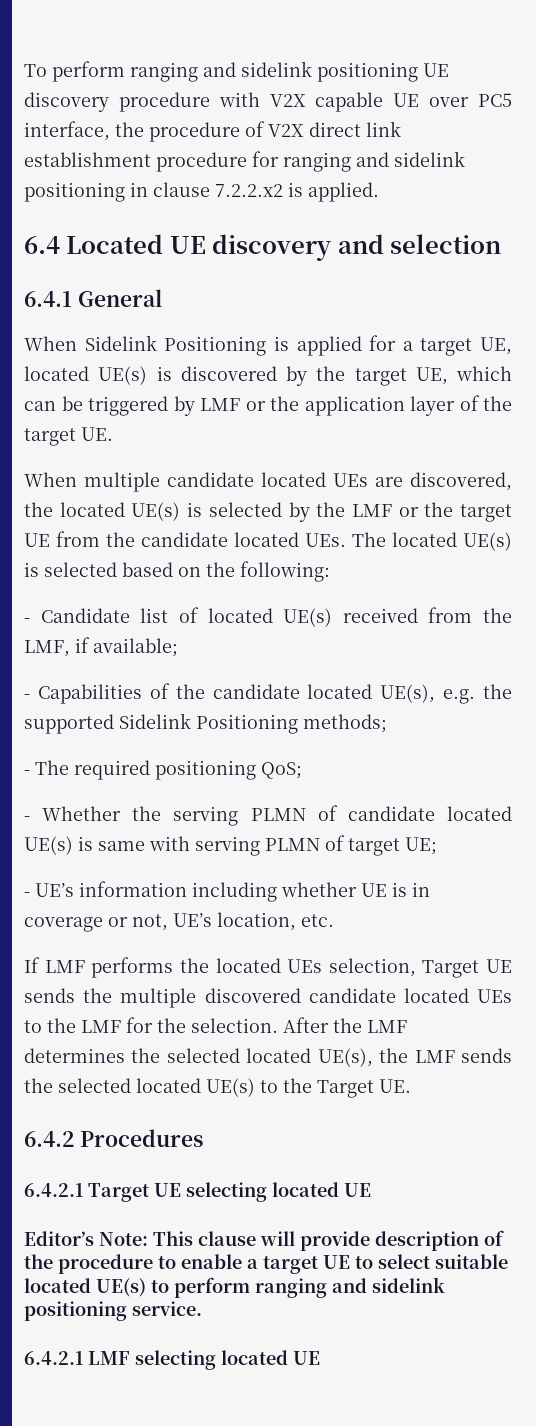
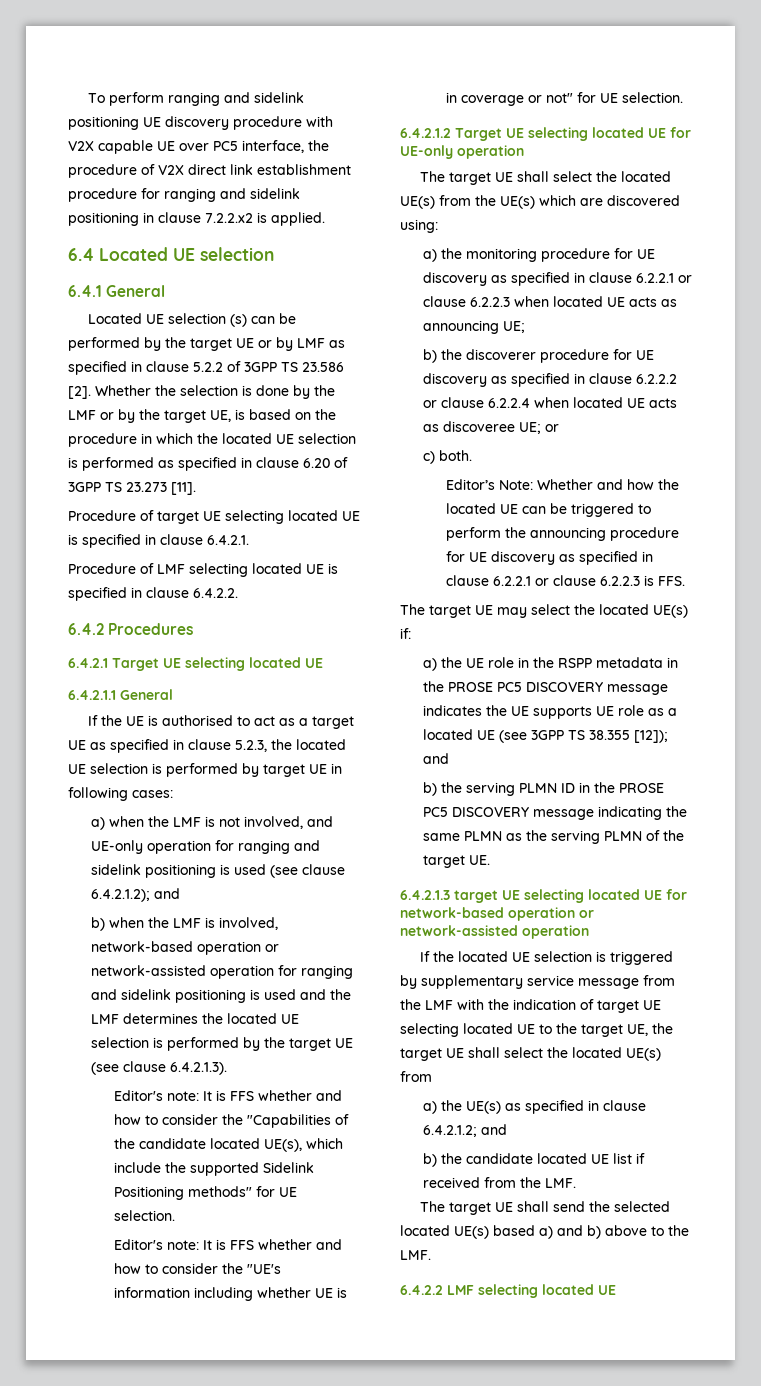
- 6.4 Located UE discovery and selection
+ 6.4 Located UE selection
- When Sidelink Positioning is applied for a target UE, located UE(s) is discovered by the target UE, which can be triggered by LMF or the application layer of the target UE.
- When multiple candidate located UEs are discovered, the located UE(s) is selected by the LMF or the target UE from the candidate located UEs. The located UE(s) is selected based on the following:
- - Candidate list of located UE(s) received from the LMF, if available;
- - Capabilities of the candidate located UE(s), e.g. the supported Sidelink Positioning methods;
- - The required positioning QoS;
- - Whether the serving PLMN of candidate located UE(s) is same with serving PLMN of target UE;
- - UE’s information including whether UE is in coverage or not, UE’s location, etc.
- If LMF performs the located UEs selection, Target UE sends the multiple discovered candidate located UEs to the LMF for the selection. After the LMF determines the selected located UE(s), the LMF sends the selected located UE(s) to the Target UE.
+ Located UE selection (s) can be performed by the target UE or by LMF as specified in clause 5.2.2 of 3GPP TS 23.586 [2]. Whether the selection is done by the LMF or by the target UE, is based on the procedure in which the located UE selection is performed as specified in clause 6.20 of 3GPP TS 23.273 [11].
+ Procedure of target UE selecting located UE is specified in clause 6.4.2.1.
+ Procedure of LMF selecting located UE is specified in clause 6.4.2.2.
- Editor’s Note: This clause will provide description of the procedure to enable a target UE to select suitable located UE(s) to perform ranging and sidelink positioning service.
- 6.4.2.1 LMF selecting located UE
+ 6.4.2.1.1 General
+ If the UE is authorised to act as a target UE as specified in clause 5.2.3, the located UE selection is performed by target UE in following cases:
+ a) when the LMF is not involved, and UE-only operation for ranging and sidelink positioning is used (see clause 6.4.2.1.2); and
+ b) when the LMF is involved, network-based operation or network-assisted operation for ranging and sidelink positioning is used and the LMF determines the located UE selection is performed by the target UE (see clause 6.4.2.1.3).
+ Editor's note: It is FFS whether and how to consider the "Capabilities of the candidate located UE(s), which include the supported Sidelink Positioning methods" for UE selection.
+ Editor's note: It is FFS whether and how to consider the "UE's information including whether UE is in coverage or not" for UE selection.
+ 6.4.2.1.2 Target UE selecting located UE for UE-only operation
+ The target UE shall select the located UE(s) from the UE(s) which are discovered using:
+ a) the monitoring procedure for UE discovery as specified in clause 6.2.2.1 or clause 6.2.2.3 when located UE acts as announcing UE;
+ b) the discoverer procedure for UE discovery as specified in clause 6.2.2.2 or clause 6.2.2.4 when located UE acts as discoveree UE; or
+ c) both.
+ Editor’s Note: Whether and how the located UE can be triggered to perform the announcing procedure for UE discovery as specified in clause 6.2.2.1 or clause 6.2.2.3 is FFS.
+ The target UE may select the located UE(s) if:
+ a) the UE role in the RSPP metadata in the PROSE PC5 DISCOVERY message indicates the UE supports UE role as a located UE (see 3GPP TS 38.355 [12]); and
+ b) the serving PLMN ID in the PROSE PC5 DISCOVERY message indicating the same PLMN as the serving PLMN of the target UE.
+ 6.4.2.1.3 target UE selecting located UE for network-based operation or network-assisted operation
+ If the located UE selection is triggered by supplementary service message from the LMF with the indication of target UE selecting located UE to the target UE, the target UE shall select the located UE(s) from
+ a) the UE(s) as specified in clause 6.4.2.1.2; and
+ b) the candidate located UE list if received from the LMF.
+ The target UE shall send the selected located UE(s) based a) and b) above to the LMF.
+ 6.4.2.2 LMF selecting located UE

